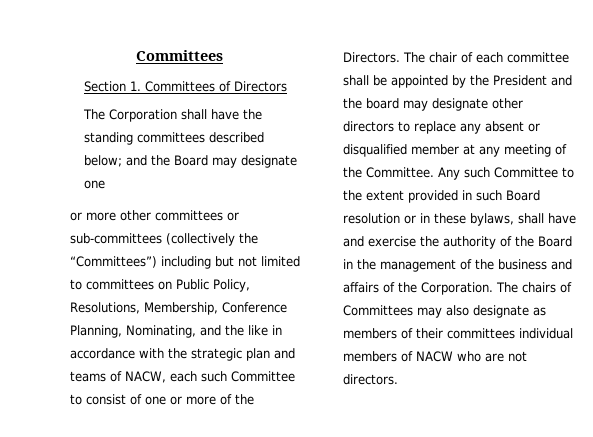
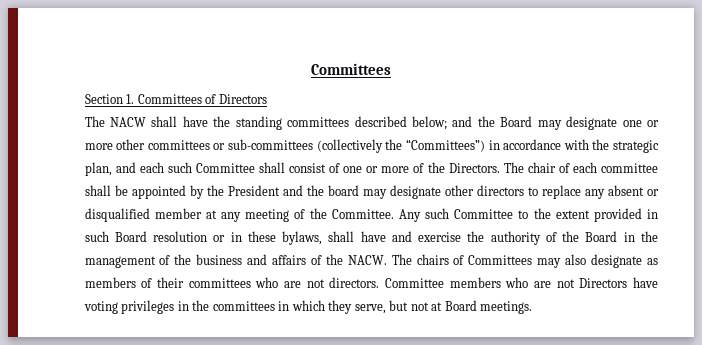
- The Corporation shall have the standing committees described below; and the Board may designate one
- or more other committees or sub-committees (collectively the “Committees”) including but not limited to committees on Public Policy, Resolutions, Membership, Conference Planning, Nominating, and the like in accordance with the strategic plan and teams of NACW, each such Committee to consist of one or more of the Directors.
+ The NACW shall have the standing committees described below; and the Board may designate one or more other committees or sub-committees (collectively the “Committees”) in accordance with the strategic plan, and each such Committee shall consist of one or more of the Directors.
- Any such Committee to the extent provided in such Board resolution or in these bylaws, shall have and exercise the authority of the Board in the management of the business and affairs of the Corporation.
+ Any such Committee to the extent provided in such Board resolution or in these bylaws, shall have and exercise the authority of the Board in the management of the business and affairs of the NACW.
- The chairs of Committees may also designate as members of their committees individual members of NACW who are not directors.
+ The chairs of Committees may also designate as members of their committees who are not directors. Committee members who are not Directors have voting privileges in the committees in which they serve, but not at Board meetings.

